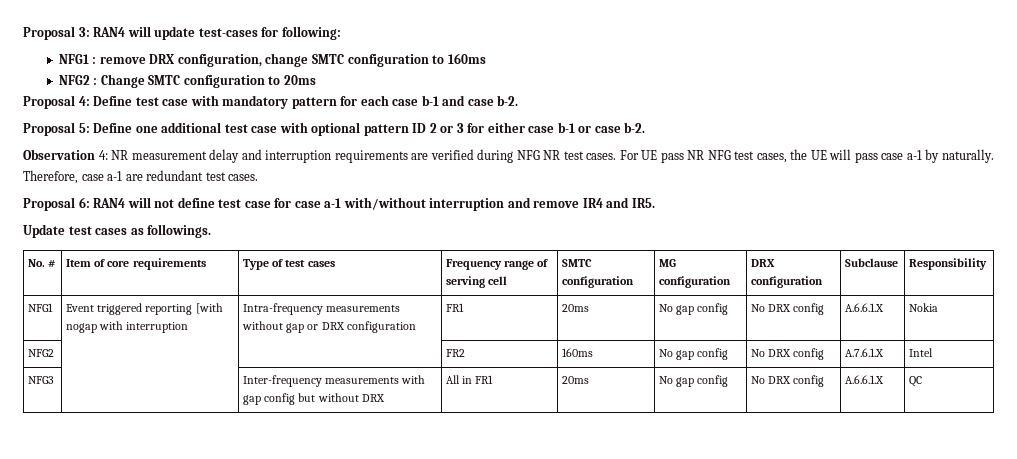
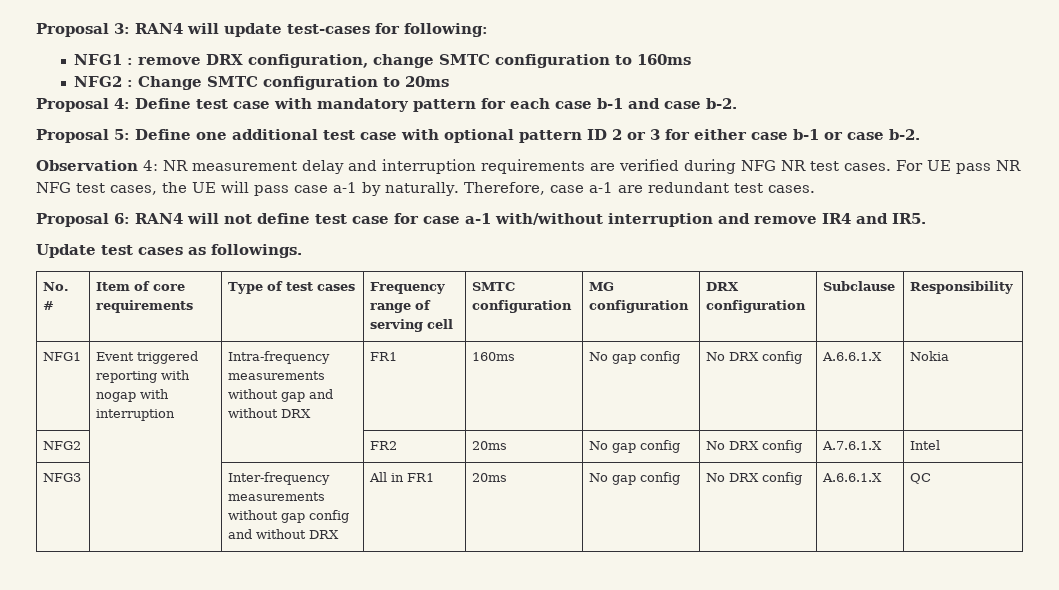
- NFG1 | Event triggered reporting [with nogap with interruption | Intra-frequency measurements without gap or DRX configuration | FR1 | 20ms | No gap config | No DRX config | A.6.6.1.X | Nokia
+ NFG1 | Event triggered reporting with nogap with interruption | Intra-frequency measurements without gap and without DRX | FR1 | 160ms | No gap config | No DRX config | A.6.6.1.X | Nokia
- NFG2 | | | FR2 | 160ms | No gap config | No DRX config | A.7.6.1.X | Intel
+ NFG2 | | | FR2 | 20ms | No gap config | No DRX config | A.7.6.1.X | Intel
- NFG3 | | Inter-frequency measurements with gap config but without DRX | All in FR1 | 20ms | No gap config | No DRX config | A.6.6.1.X | QC
+ NFG3 | | Inter-frequency measurements without gap config and without DRX | All in FR1 | 20ms | No gap config | No DRX config | A.6.6.1.X | QC

